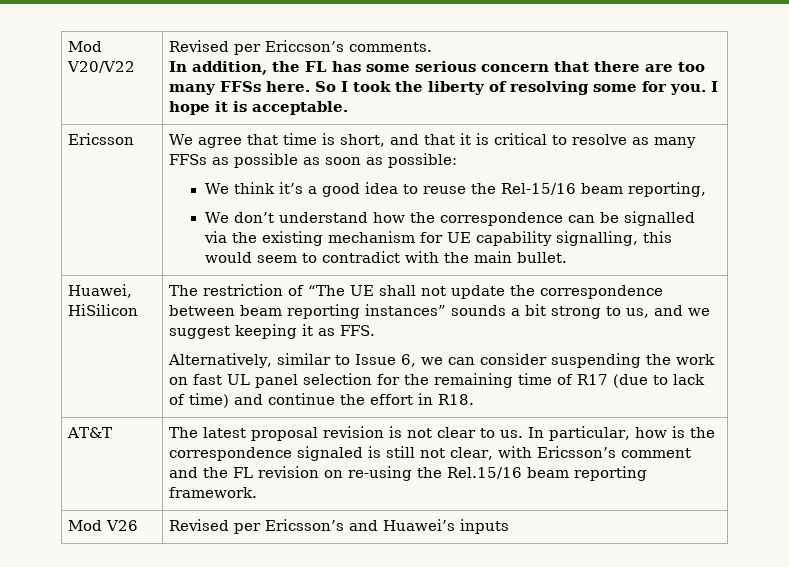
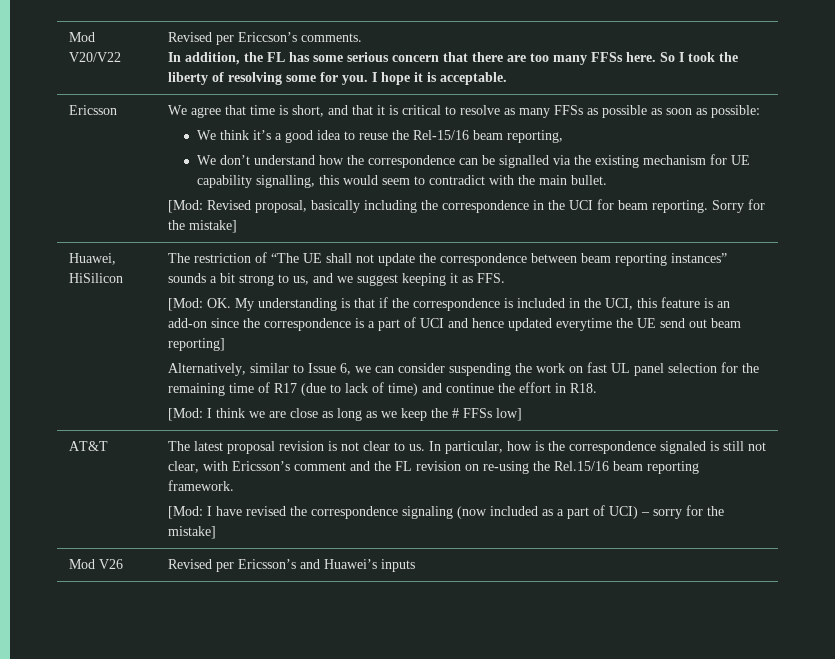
+ [Mod: Revised proposal, basically including the correspondence in the UCI for beam reporting. Sorry for the mistake]
+ [Mod: OK. My understanding is that if the correspondence is included in the UCI, this feature is an add-on since the correspondence is a part of UCI and hence updated everytime the UE send out beam reporting]
+ [Mod: I think we are close as long as we keep the # FFSs low]
+ [Mod: I have revised the correspondence signaling (now included as a part of UCI) – sorry for the mistake]

